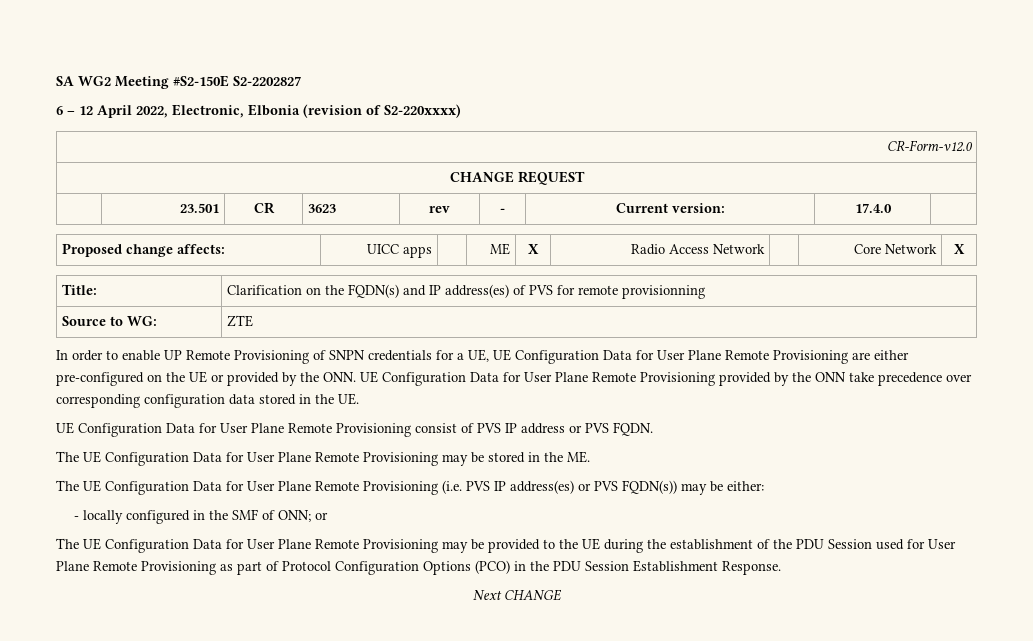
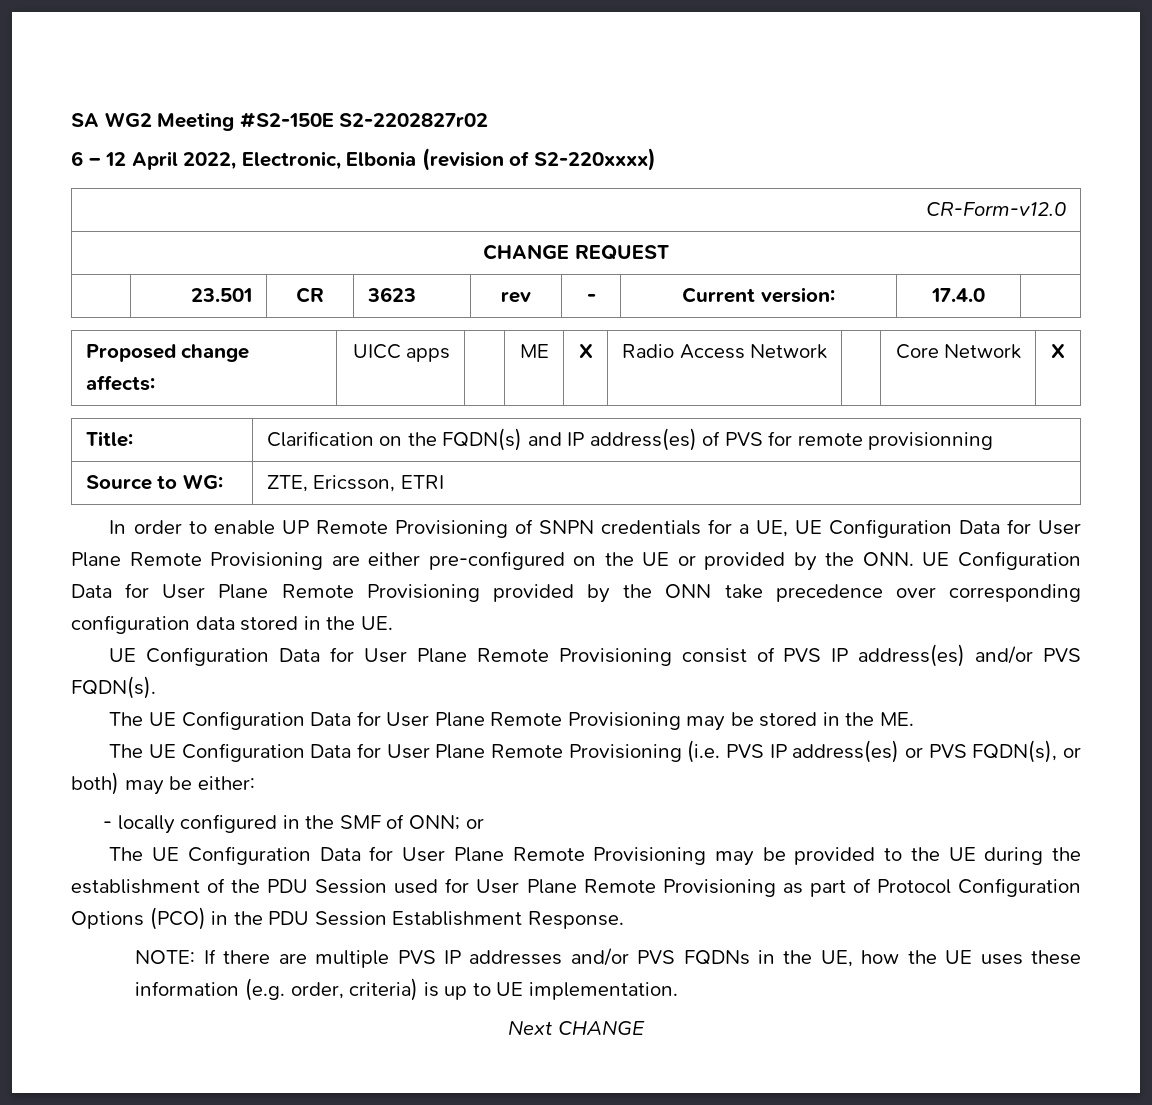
- SA WG2 Meeting #S2-150E S2-2202827
+ SA WG2 Meeting #S2-150E S2-2202827r02
- Source to WG: | ZTE
+ Source to WG: | ZTE, Ericsson, ETRI
- UE Configuration Data for User Plane Remote Provisioning consist of PVS IP address or PVS FQDN.
+ UE Configuration Data for User Plane Remote Provisioning consist of PVS IP address(es) and/or PVS FQDN(s).
- The UE Configuration Data for User Plane Remote Provisioning (i.e. PVS IP address(es) or PVS FQDN(s)) may be either:
+ The UE Configuration Data for User Plane Remote Provisioning (i.e. PVS IP address(es) or PVS FQDN(s), or both) may be either:
+ NOTE: If there are multiple PVS IP addresses and/or PVS FQDNs in the UE, how the UE uses these information (e.g. order, criteria) is up to UE implementation.

